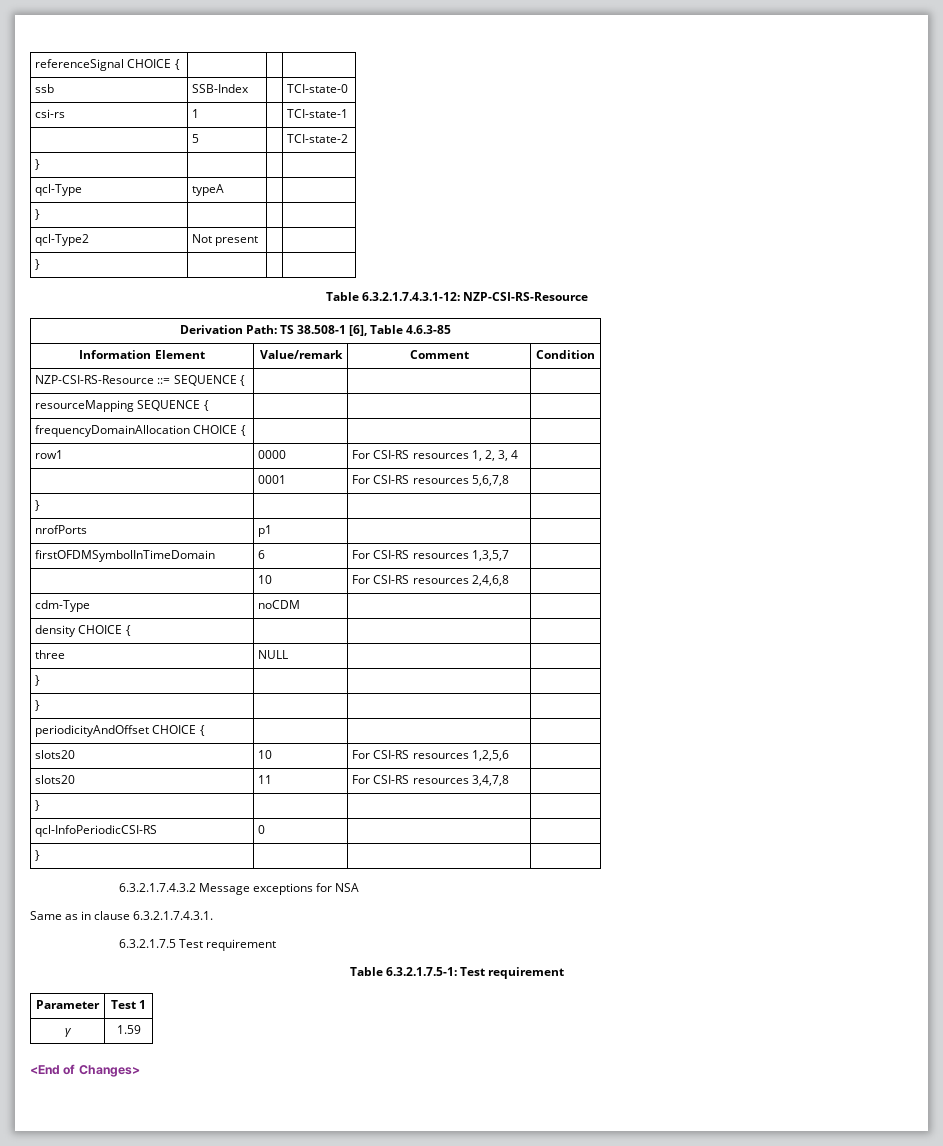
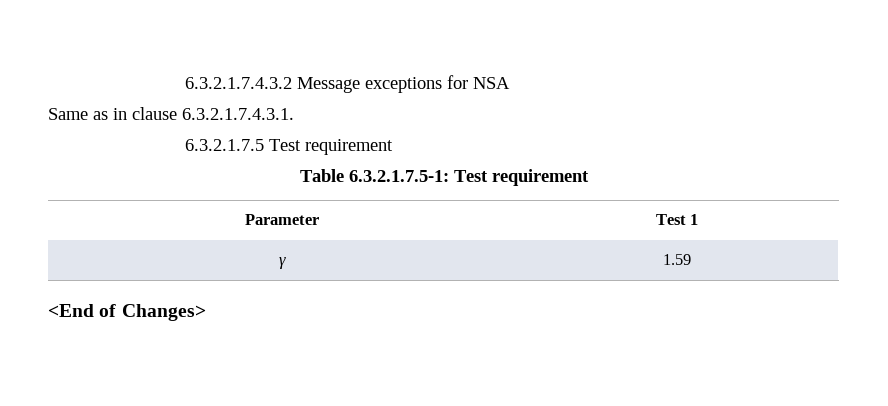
- referenceSignal CHOICE { | | |
- ssb | SSB-Index | | TCI-state-0
- csi-rs | 1 | | TCI-state-1
- | 5 | | TCI-state-2
- } | | |
- qcl-Type | typeA | |
- } | | |
- qcl-Type2 | Not present | |
- } | | |
- Table 6.3.2.1.7.4.3.1-12: NZP-CSI-RS-Resource
- Derivation Path: TS 38.508-1 [6], Table 4.6.3-85
- Information Element | Value/remark | Comment | Condition
- NZP-CSI-RS-Resource ::= SEQUENCE { | | |
- resourceMapping SEQUENCE { | | |
- frequencyDomainAllocation CHOICE { | | |
- row1 | 0000 | For CSI-RS resources 1, 2, 3, 4 |
- | 0001 | For CSI-RS resources 5,6,7,8 |
- } | | |
- nrofPorts | p1 | |
- firstOFDMSymbolInTimeDomain | 6 | For CSI-RS resources 1,3,5,7 |
- | 10 | For CSI-RS resources 2,4,6,8 |
- cdm-Type | noCDM | |
- density CHOICE { | | |
- three | NULL | |
- } | | |
- } | | |
- periodicityAndOffset CHOICE { | | |
- slots20 | 10 | For CSI-RS resources 1,2,5,6 |
- slots20 | 11 | For CSI-RS resources 3,4,7,8 |
- } | | |
- qcl-InfoPeriodicCSI-RS | 0 | |
- } | | |

